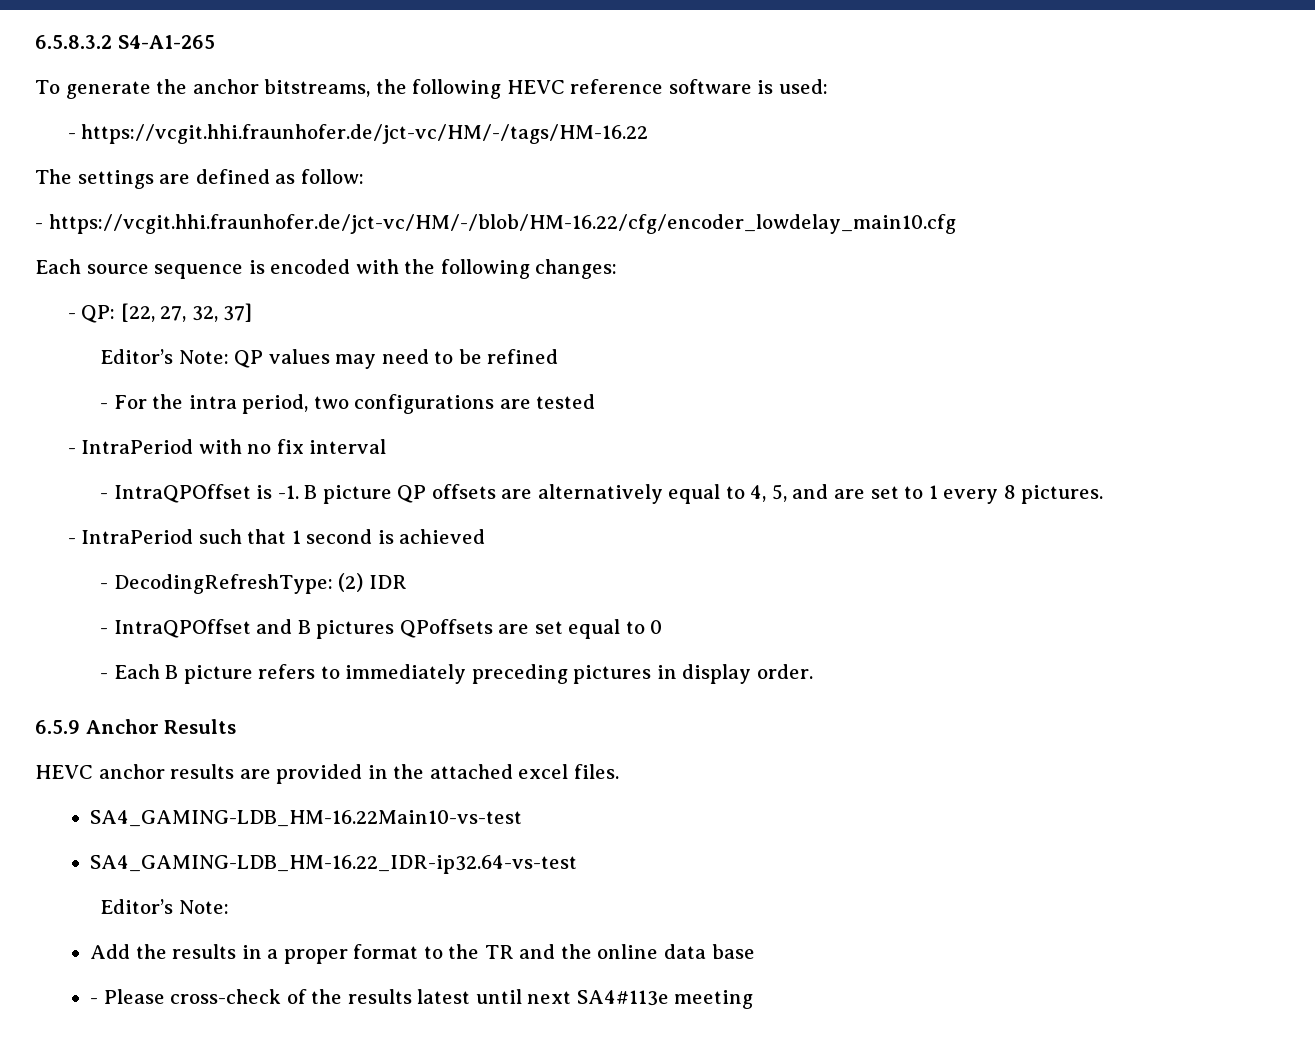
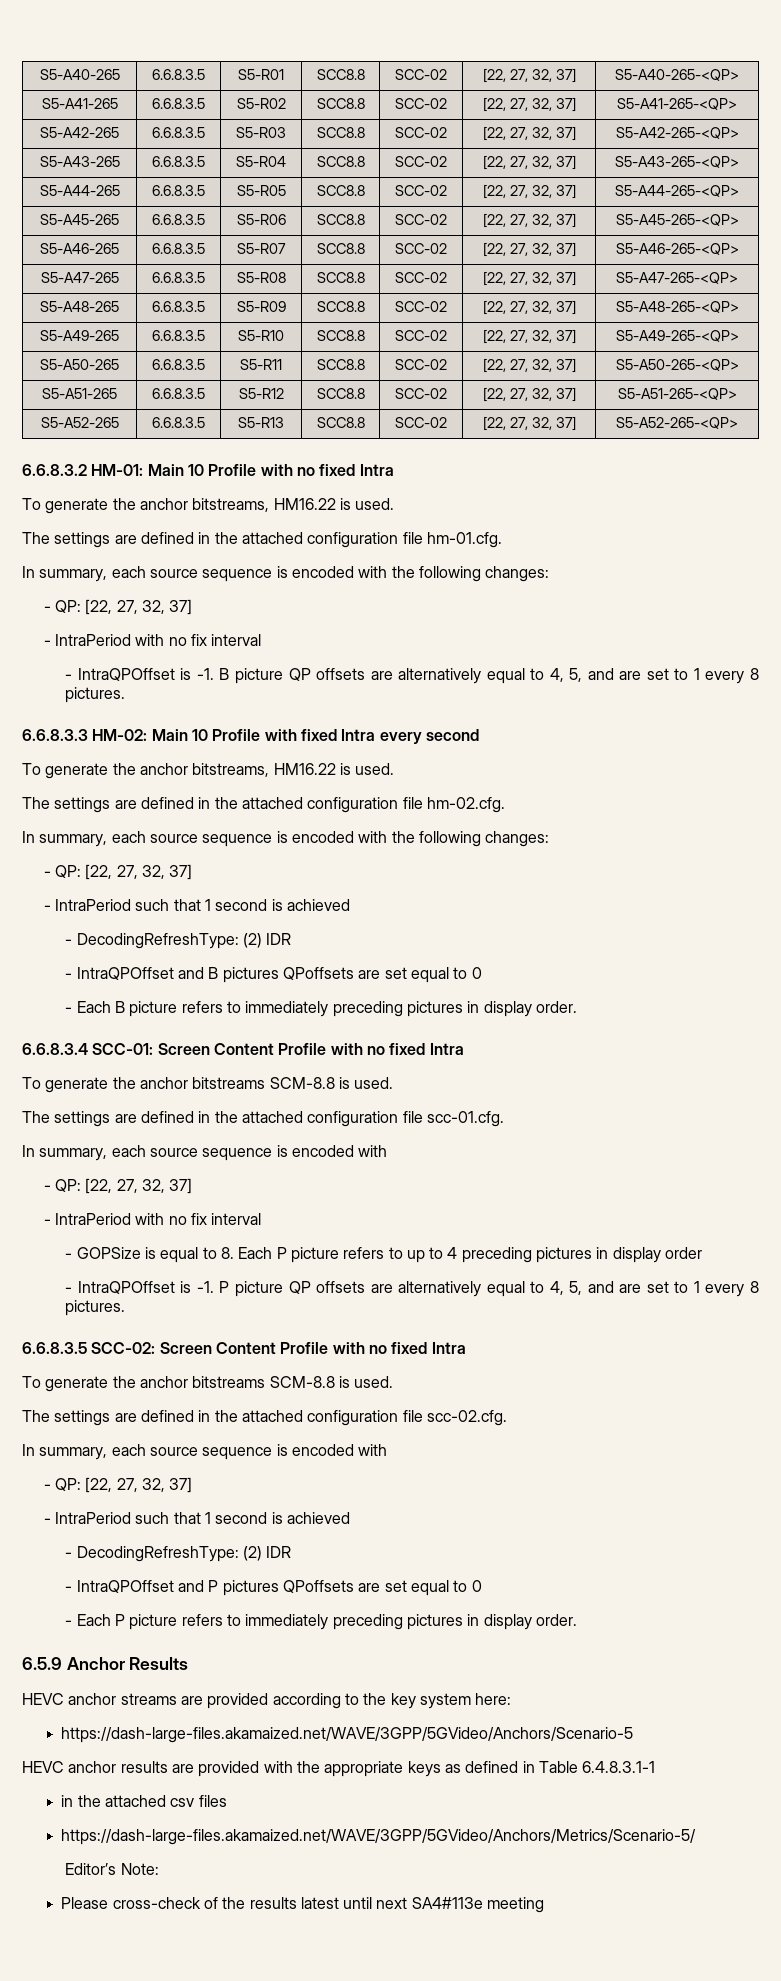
- 6.5.8.3.2 S4-A1-265
- To generate the anchor bitstreams, the following HEVC reference software is used:
- - https://vcgit.hhi.fraunhofer.de/jct-vc/HM/-/tags/HM-16.22
- The settings are defined as follow:
- - https://vcgit.hhi.fraunhofer.de/jct-vc/HM/-/blob/HM-16.22/cfg/encoder_lowdelay_main10.cfg
- Each source sequence is encoded with the following changes:
+ S5-A40-265 | 6.6.8.3.5 | S5-R01 | SCC8.8 | SCC-02 | [22, 27, 32, 37] | S5-A40-265-<QP>
+ S5-A41-265 | 6.6.8.3.5 | S5-R02 | SCC8.8 | SCC-02 | [22, 27, 32, 37] | S5-A41-265-<QP>
+ S5-A42-265 | 6.6.8.3.5 | S5-R03 | SCC8.8 | SCC-02 | [22, 27, 32, 37] | S5-A42-265-<QP>
+ S5-A43-265 | 6.6.8.3.5 | S5-R04 | SCC8.8 | SCC-02 | [22, 27, 32, 37] | S5-A43-265-<QP>
+ S5-A44-265 | 6.6.8.3.5 | S5-R05 | SCC8.8 | SCC-02 | [22, 27, 32, 37] | S5-A44-265-<QP>
+ S5-A45-265 | 6.6.8.3.5 | S5-R06 | SCC8.8 | SCC-02 | [22, 27, 32, 37] | S5-A45-265-<QP>
+ S5-A46-265 | 6.6.8.3.5 | S5-R07 | SCC8.8 | SCC-02 | [22, 27, 32, 37] | S5-A46-265-<QP>
+ S5-A47-265 | 6.6.8.3.5 | S5-R08 | SCC8.8 | SCC-02 | [22, 27, 32, 37] | S5-A47-265-<QP>
+ S5-A48-265 | 6.6.8.3.5 | S5-R09 | SCC8.8 | SCC-02 | [22, 27, 32, 37] | S5-A48-265-<QP>
+ S5-A49-265 | 6.6.8.3.5 | S5-R10 | SCC8.8 | SCC-02 | [22, 27, 32, 37] | S5-A49-265-<QP>
+ S5-A50-265 | 6.6.8.3.5 | S5-R11 | SCC8.8 | SCC-02 | [22, 27, 32, 37] | S5-A50-265-<QP>
+ S5-A51-265 | 6.6.8.3.5 | S5-R12 | SCC8.8 | SCC-02 | [22, 27, 32, 37] | S5-A51-265-<QP>
+ S5-A52-265 | 6.6.8.3.5 | S5-R13 | SCC8.8 | SCC-02 | [22, 27, 32, 37] | S5-A52-265-<QP>
+ 6.6.8.3.2 HM-01: Main 10 Profile with no fixed Intra
+ To generate the anchor bitstreams, HM16.22 is used.
+ The settings are defined in the attached configuration file hm-01.cfg.
+ In summary, each source sequence is encoded with the following changes:
- Editor’s Note: QP values may need to be refined
- - For the intra period, two configurations are tested
+ 6.6.8.3.3 HM-02: Main 10 Profile with fixed Intra every second
+ To generate the anchor bitstreams, HM16.22 is used.
+ The settings are defined in the attached configuration file hm-02.cfg.
+ In summary, each source sequence is encoded with the following changes:
+ - QP: [22, 27, 32, 37]
+ 6.6.8.3.4 SCC-01: Screen Content Profile with no fixed Intra
+ To generate the anchor bitstreams SCM-8.8 is used.
+ The settings are defined in the attached configuration file scc-01.cfg.
+ In summary, each source sequence is encoded with
+ - QP: [22, 27, 32, 37]
+ - IntraPeriod with no fix interval
+ - GOPSize is equal to 8. Each P picture refers to up to 4 preceding pictures in display order
+ - IntraQPOffset is -1. P picture QP offsets are alternatively equal to 4, 5, and are set to 1 every 8 pictures.
+ 6.6.8.3.5 SCC-02: Screen Content Profile with no fixed Intra
+ To generate the anchor bitstreams SCM-8.8 is used.
+ The settings are defined in the attached configuration file scc-02.cfg.
+ In summary, each source sequence is encoded with
+ - QP: [22, 27, 32, 37]
+ - IntraPeriod such that 1 second is achieved
+ - DecodingRefreshType: (2) IDR
+ - IntraQPOffset and P pictures QPoffsets are set equal to 0
+ - Each P picture refers to immediately preceding pictures in display order.
  6.5.9 Anchor Results
+ HEVC anchor streams are provided according to the key system here:
+ https://dash-large-files.akamaized.net/WAVE/3GPP/5GVideo/Anchors/Scenario-5
- HEVC anchor results are provided in the attached excel files.
- SA4_GAMING-LDB_HM-16.22Main10-vs-test
- SA4_GAMING-LDB_HM-16.22_IDR-ip32.64-vs-test
+ HEVC anchor results are provided with the appropriate keys as defined in Table 6.4.8.3.1-1
+ in the attached csv files
+ https://dash-large-files.akamaized.net/WAVE/3GPP/5GVideo/Anchors/Metrics/Scenario-5/
  Editor’s Note:
- Add the results in a proper format to the TR and the online data base
- - Please cross-check of the results latest until next SA4#113e meeting
+ Please cross-check of the results latest until next SA4#113e meeting

